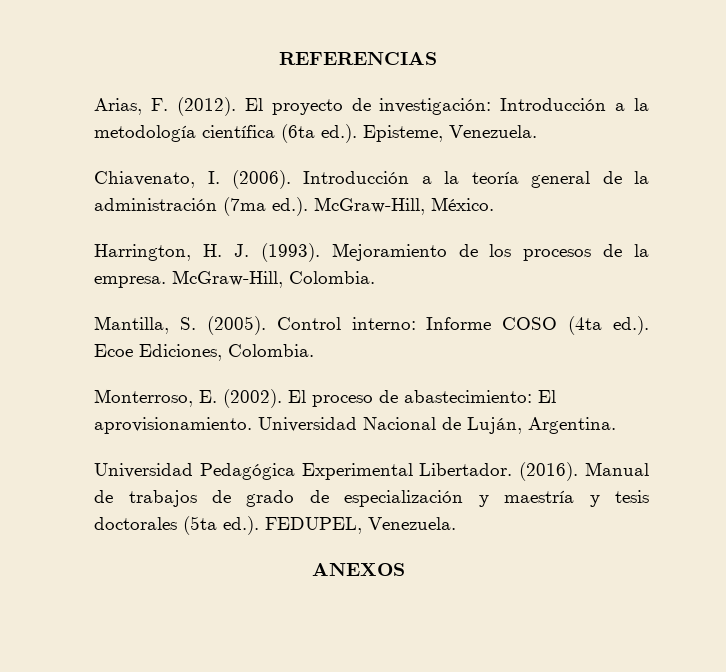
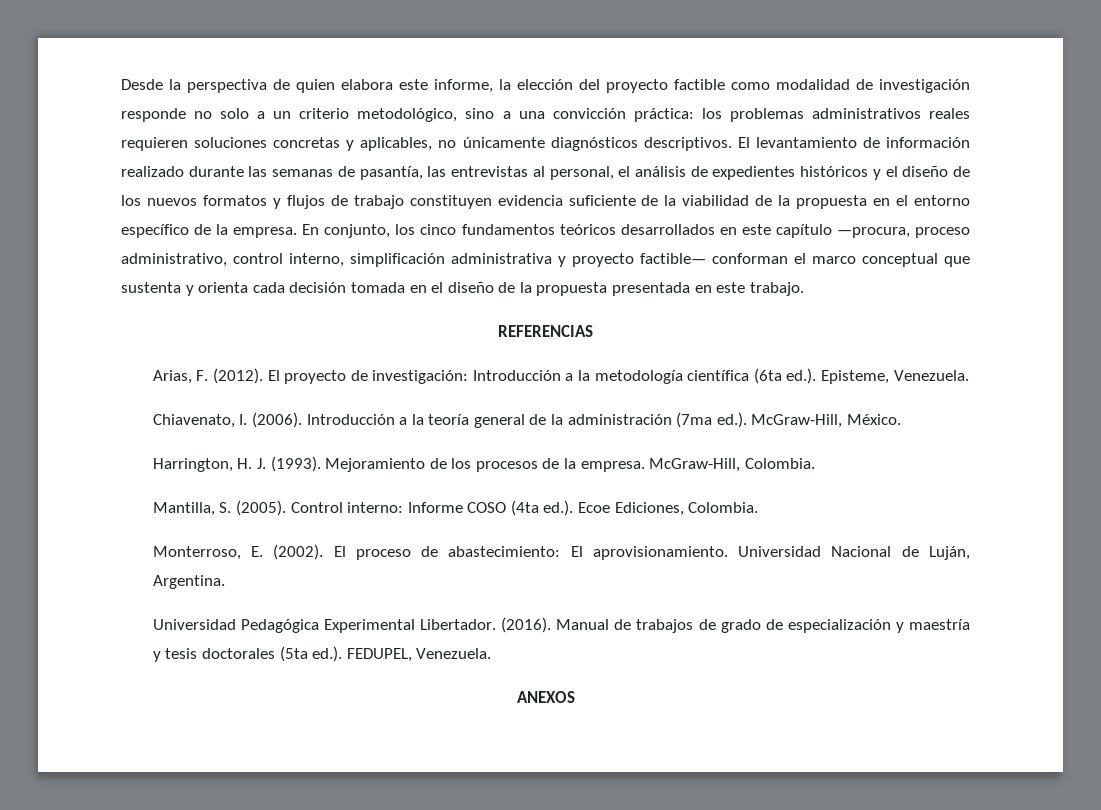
+ Desde la perspectiva de quien elabora este informe, la elección del proyecto factible como modalidad de investigación responde no solo a un criterio metodológico, sino a una convicción práctica: los problemas administrativos reales requieren soluciones concretas y aplicables, no únicamente diagnósticos descriptivos. El levantamiento de información realizado durante las semanas de pasantía, las entrevistas al personal, el análisis de expedientes históricos y el diseño de los nuevos formatos y flujos de trabajo constituyen evidencia suficiente de la viabilidad de la propuesta en el entorno específico de la empresa. En conjunto, los cinco fundamentos teóricos desarrollados en este capítulo —procura, proceso administrativo, control interno, simplificación administrativa y proyecto factible— conforman el marco conceptual que sustenta y orienta cada decisión tomada en el diseño de la propuesta presentada en este trabajo.

